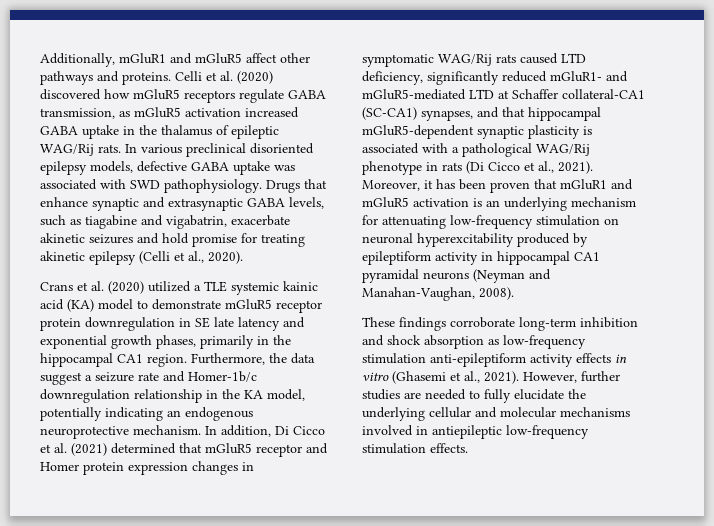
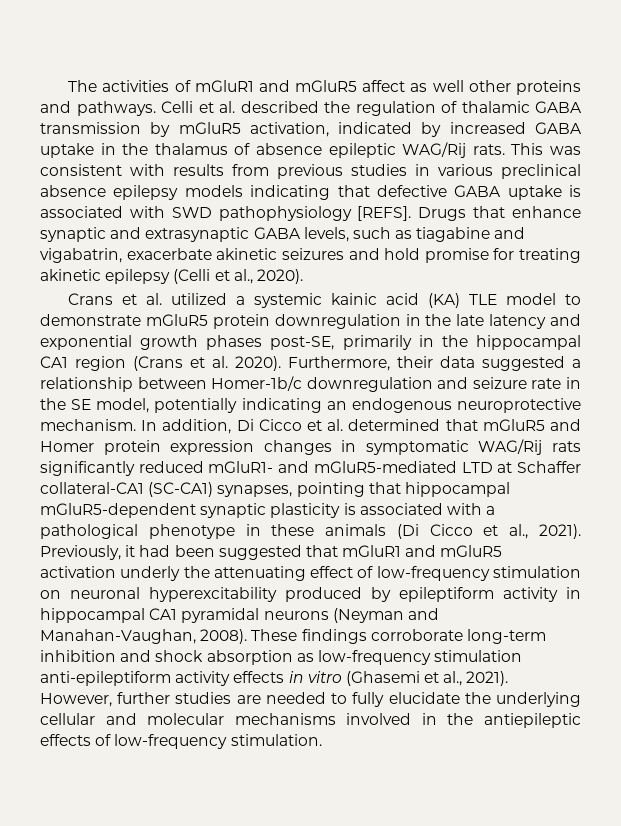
- Additionally, mGluR1 and mGluR5 affect other pathways and proteins. Celli et al. (2020) discovered how mGluR5 receptors regulate GABA transmission, as mGluR5 activation increased GABA uptake in the thalamus of epileptic WAG/Rij rats.
+ The activities of mGluR1 and mGluR5 affect as well other proteins and pathways. Celli et al. described the regulation of thalamic GABA transmission by mGluR5 activation, indicated by increased GABA uptake in the thalamus of absence epileptic WAG/Rij rats.
- In various preclinical disoriented epilepsy models, defective GABA uptake was associated with SWD pathophysiology.
+ This was consistent with results from previous studies in various preclinical absence epilepsy models indicating that defective GABA uptake is associated with SWD pathophysiology [REFS].
- Crans et al. (2020) utilized a TLE systemic kainic acid (KA) model to demonstrate mGluR5 receptor protein downregulation in SE late latency and exponential growth phases, primarily in the hippocampal CA1 region. Furthermore, the data suggest a seizure rate and Homer-1b/c downregulation relationship in the KA model, potentially indicating an endogenous neuroprotective mechanism.
+ Crans et al. utilized a systemic kainic acid (KA) TLE model to demonstrate mGluR5 protein downregulation in the late latency and exponential growth phases post-SE, primarily in the hippocampal CA1 region (Crans et al. 2020). Furthermore, their data suggested a relationship between Homer-1b/c downregulation and seizure rate in the SE model, potentially indicating an endogenous neuroprotective mechanism.
- In addition, Di Cicco et al. (2021) determined that mGluR5 receptor and Homer protein expression changes in symptomatic WAG/Rij rats caused LTD deficiency, significantly reduced mGluR1- and mGluR5-mediated LTD at Schaffer collateral-CA1 (SC-CA1) synapses, and that hippocampal mGluR5-dependent synaptic plasticity is associated with a pathological WAG/Rij phenotype in rats (Di Cicco et al., 2021).
+ In addition, Di Cicco et al. determined that mGluR5 and Homer protein expression changes in symptomatic WAG/Rij rats significantly reduced mGluR1- and mGluR5-mediated LTD at Schaffer collateral-CA1 (SC-CA1) synapses, pointing that hippocampal mGluR5-dependent synaptic plasticity is associated with a pathological phenotype in these animals (Di Cicco et al., 2021).
- Moreover, it has been proven that mGluR1 and mGluR5 activation is an underlying mechanism for attenuating low-frequency stimulation on neuronal hyperexcitability produced by epileptiform activity in hippocampal CA1 pyramidal neurons (Neyman and Manahan-Vaughan, 2008).
- These findings corroborate long-term inhibition and shock absorption as low-frequency stimulation anti-epileptiform activity effects in vitro (Ghasemi et al., 2021).
+ Previously, it had been suggested that mGluR1 and mGluR5 activation underly the attenuating effect of low-frequency stimulation on neuronal hyperexcitability produced by epileptiform activity in hippocampal CA1 pyramidal neurons (Neyman and Manahan-Vaughan, 2008). These findings corroborate long-term inhibition and shock absorption as low-frequency stimulation anti-epileptiform activity effects in vitro (Ghasemi et al., 2021).
- However, further studies are needed to fully elucidate the underlying cellular and molecular mechanisms involved in antiepileptic low-frequency stimulation effects.
+ However, further studies are needed to fully elucidate the underlying cellular and molecular mechanisms involved in the antiepileptic effects of low-frequency stimulation.

